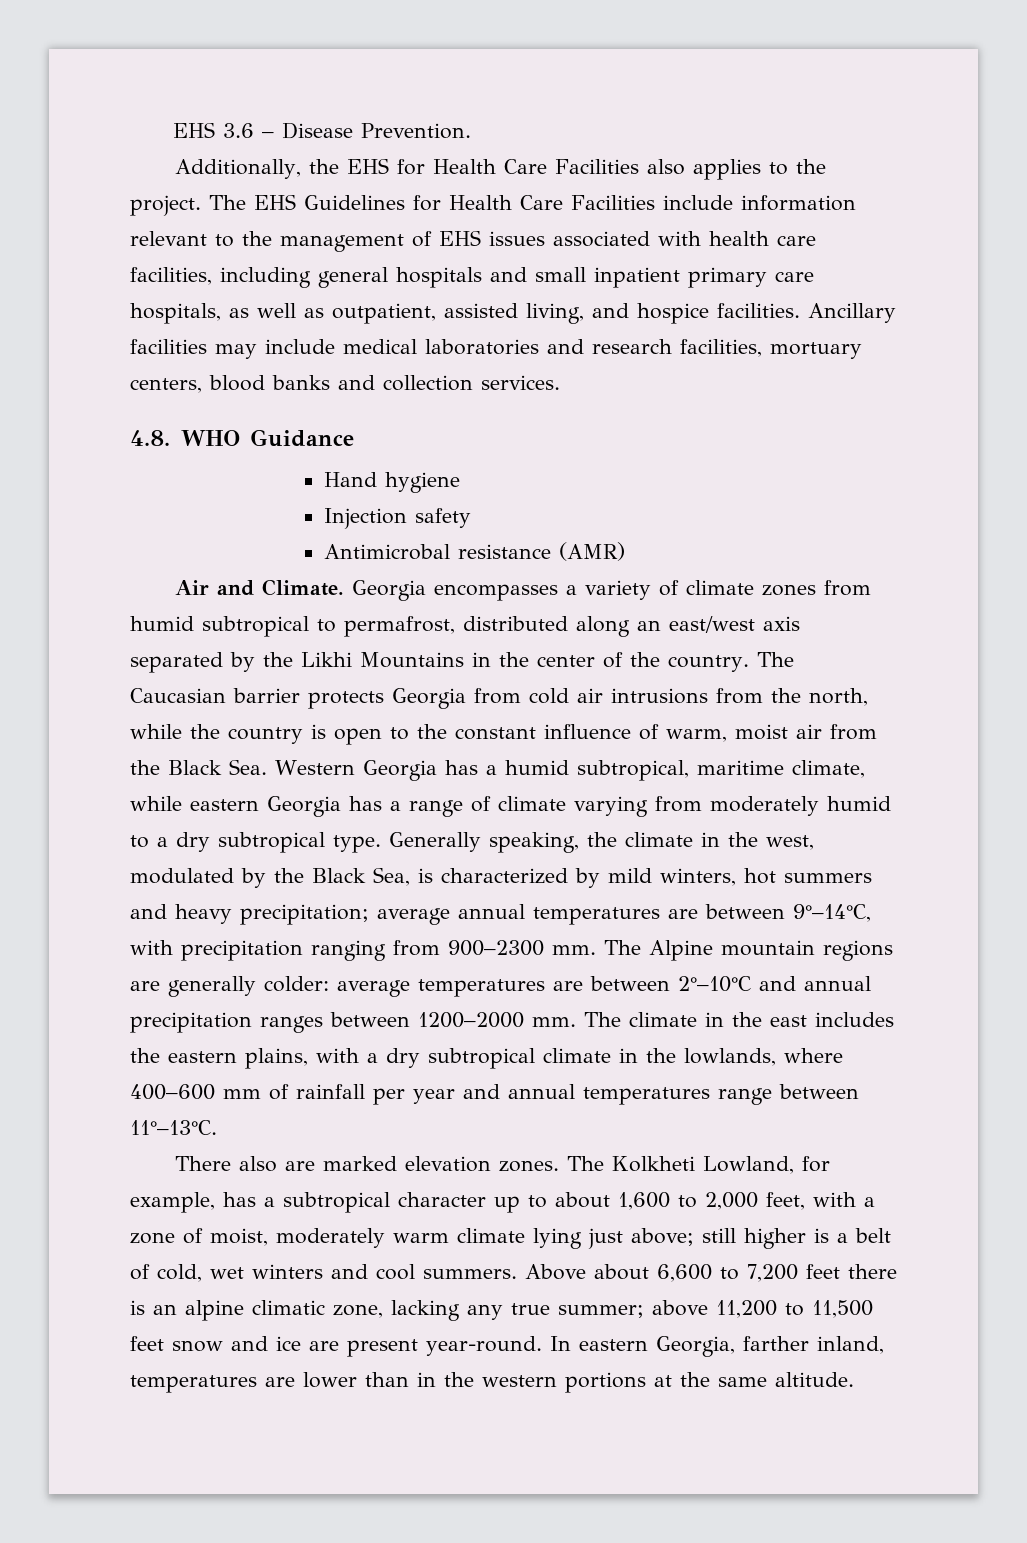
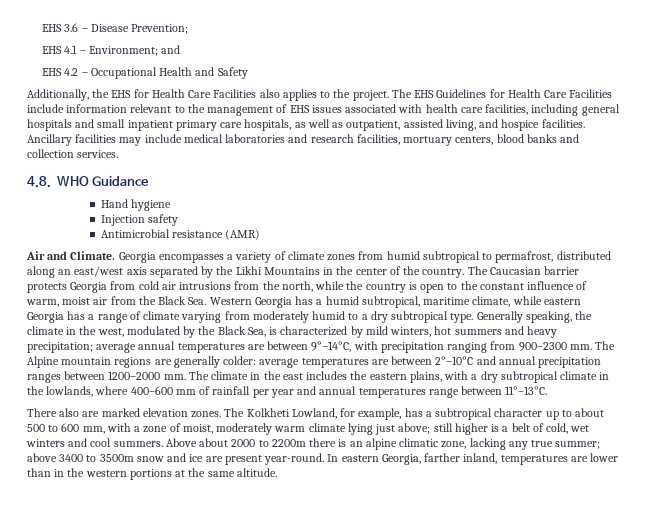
- EHS 3.6 – Disease Prevention.
+ EHS 3.6 – Disease Prevention;
+ EHS 4.1 – Environment; and
+ EHS 4.2 – Occupational Health and Safety
- Antimicrobal resistance (AMR)
+ Antimicrobial resistance (AMR)
- The Kolkheti Lowland, for example, has a subtropical character up to about 1,600 to 2,000 feet, with a zone of moist, moderately warm climate lying just above; still higher is a belt of cold, wet winters and cool summers.
+ The Kolkheti Lowland, for example, has a subtropical character up to about 500 to 600 mm, with a zone of moist, moderately warm climate lying just above; still higher is a belt of cold, wet winters and cool summers.
- Above about 6,600 to 7,200 feet there is an alpine climatic zone, lacking any true summer; above 11,200 to 11,500 feet snow and ice are present year-round.
+ Above about 2000 to 2200m there is an alpine climatic zone, lacking any true summer; above 3400 to 3500m snow and ice are present year-round.

